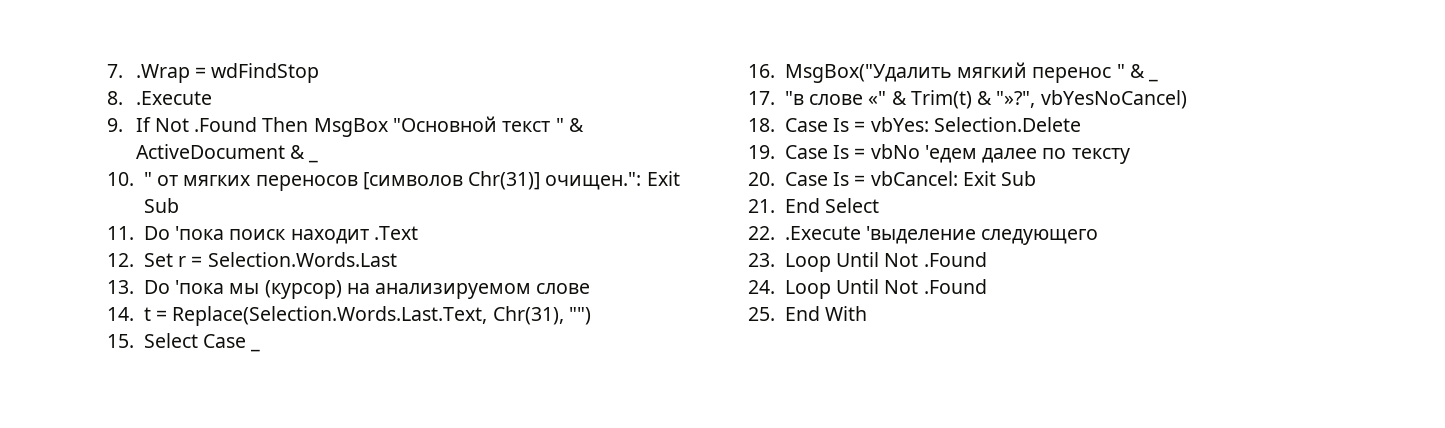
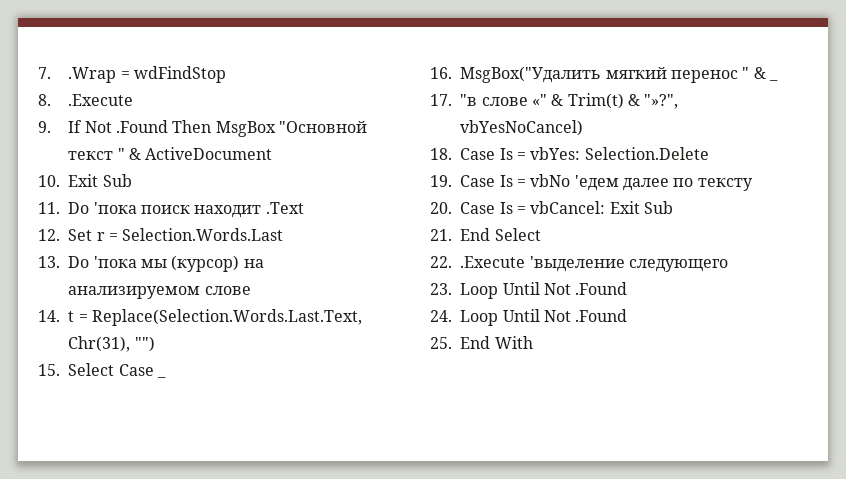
- 9. If Not .Found Then MsgBox "Основной текст " & ActiveDocument & _
+ 9. If Not .Found Then MsgBox "Основной текст " & ActiveDocument
- 10. " от мягких переносов [символов Chr(31)] очищен.": Exit Sub
+ 10. Exit Sub

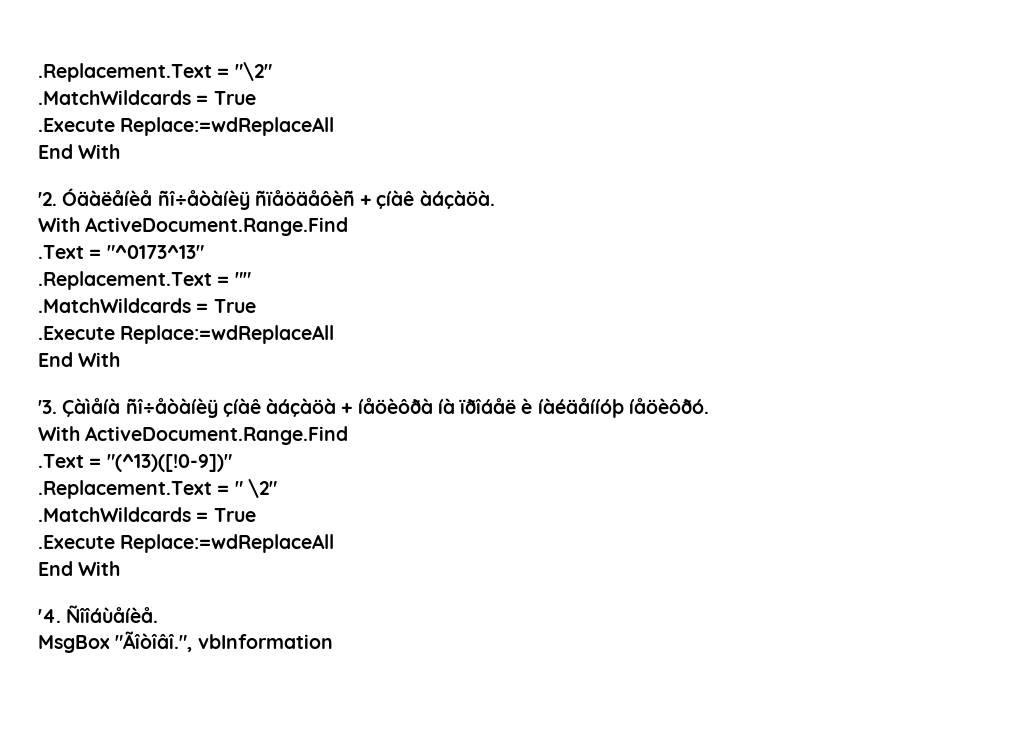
- 7. .Wrap = wdFindStop
- 8. .Execute
- 9. If Not .Found Then MsgBox "Основной текст " & ActiveDocument
- 10. Exit Sub
- 11. Do 'пока поиск находит .Text
- 12. Set r = Selection.Words.Last
- 13. Do 'пока мы (курсор) на анализируемом слове
- 14. t = Replace(Selection.Words.Last.Text, Chr(31), "")
- 15. Select Case _
- 16. MsgBox("Удалить мягкий перенос " & _
- 17. "в слове «" & Trim(t) & "»?", vbYesNoCancel)
- 18. Case Is = vbYes: Selection.Delete
- 19. Case Is = vbNo 'едем далее по тексту
- 20. Case Is = vbCancel: Exit Sub
- 21. End Select
- 22. .Execute 'выделение следующего
- 23. Loop Until Not .Found
- 24. Loop Until Not .Found
- 25. End With
+ .Replacement.Text = "\2"
+ .MatchWildcards = True
+ .Execute Replace:=wdReplaceAll
+ End With
+ '2. Óäàëåíèå ñî÷åòàíèÿ ñïåöäåôèñ + çíàê àáçàöà.
+ With ActiveDocument.Range.Find
+ .Text = "^0173^13"
+ .Replacement.Text = ""
+ .MatchWildcards = True
+ .Execute Replace:=wdReplaceAll
+ End With
+ '3. Çàìåíà ñî÷åòàíèÿ çíàê àáçàöà + íåöèôðà íà ïðîáåë è íàéäåííóþ íåöèôðó.
+ With ActiveDocument.Range.Find
+ .Text = "(^13)([!0-9])"
+ .Replacement.Text = " \2"
+ .MatchWildcards = True
+ .Execute Replace:=wdReplaceAll
+ End With
+ '4. Ñîîáùåíèå.
+ MsgBox "Ãîòîâî.", vbInformation

